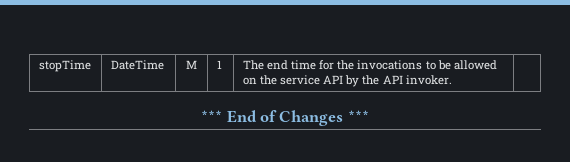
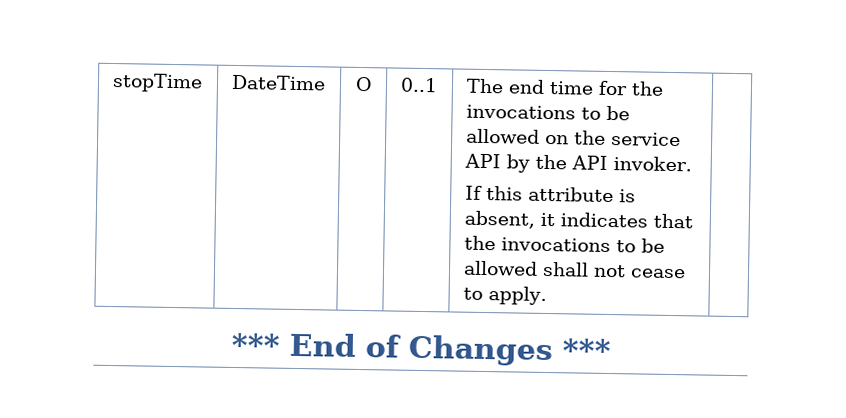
- stopTime | DateTime | M | 1 | The end time for the invocations to be allowed on the service API by the API invoker. |
+ stopTime | DateTime | O | 0..1 | The end time for the invocations to be allowed on the service API by the API invoker.
+ If this attribute is absent, it indicates that the invocations to be allowed shall not cease to apply. |

